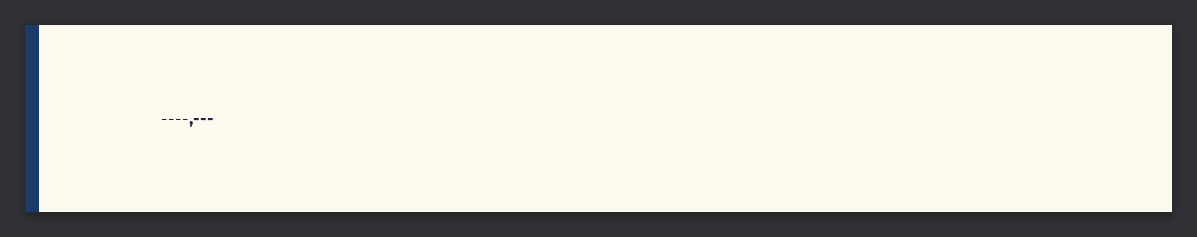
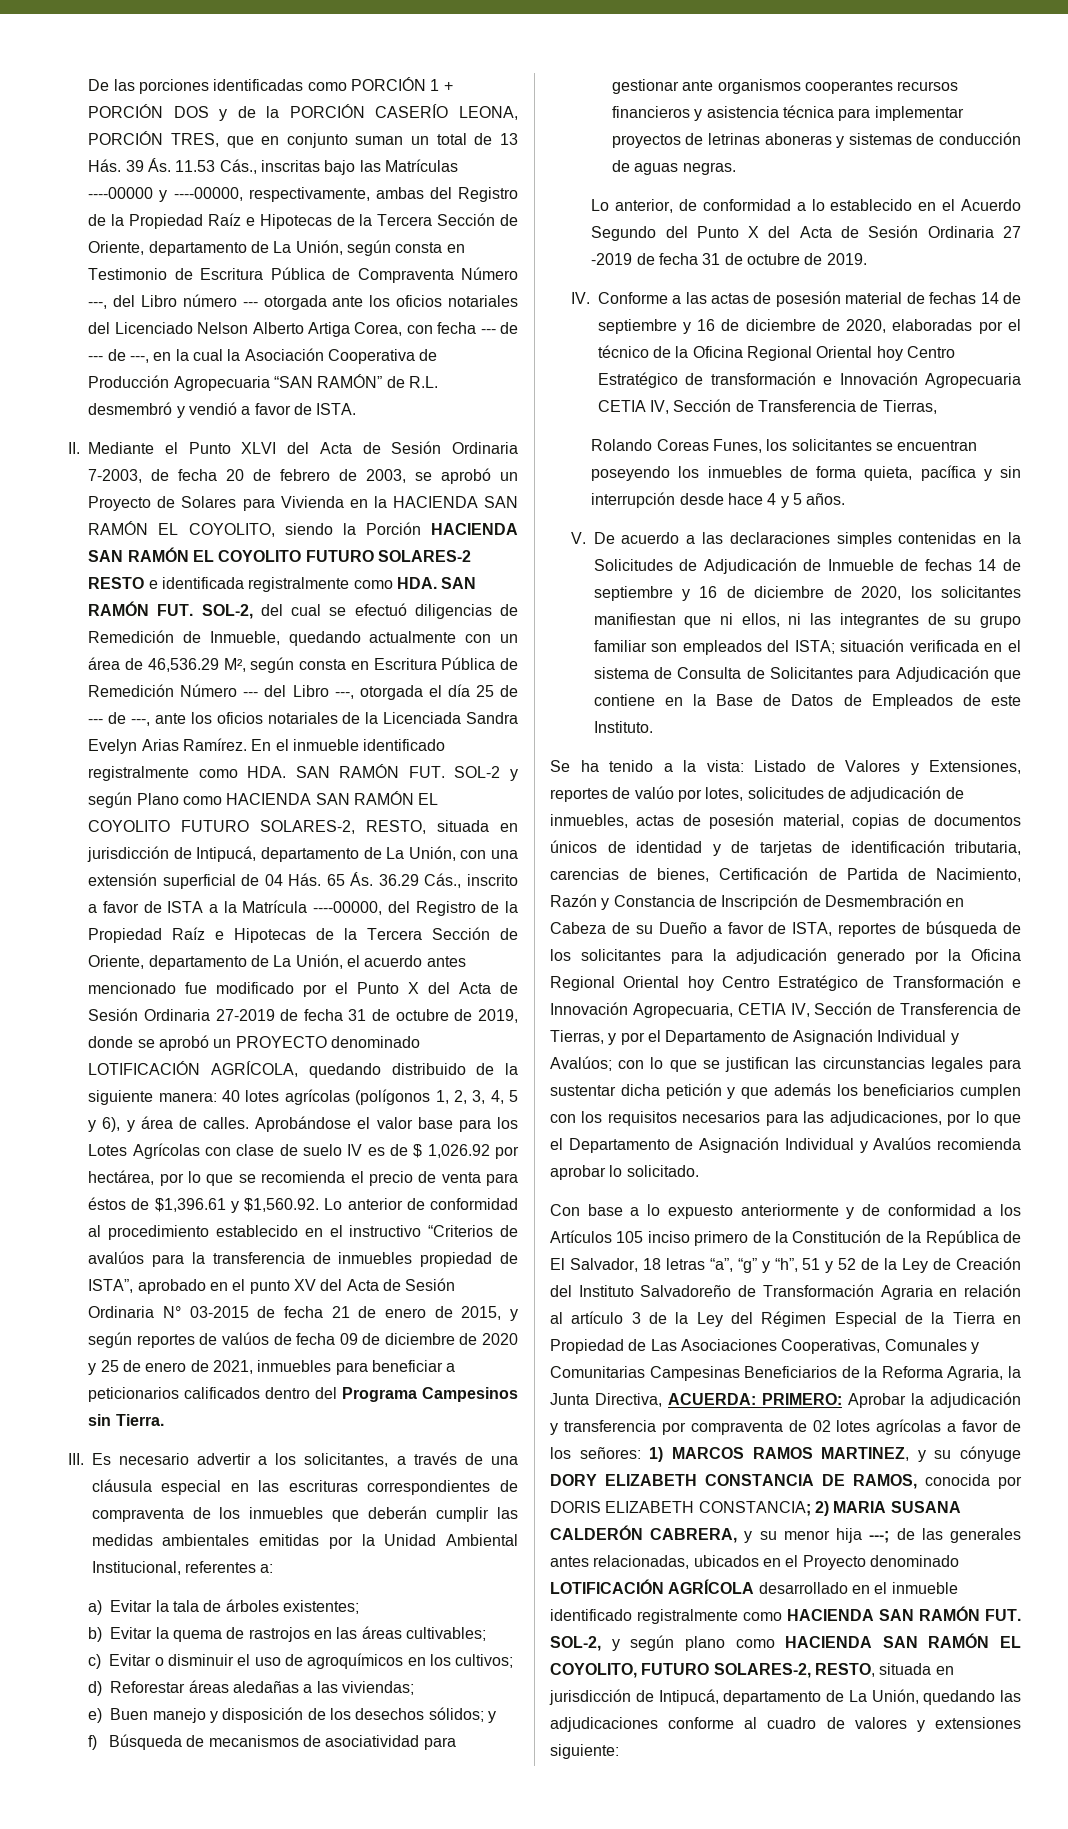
- ----,---
+ De las porciones identificadas como PORCIÓN 1 + PORCIÓN DOS y de la PORCIÓN CASERÍO LEONA, PORCIÓN TRES, que en conjunto suman un total de 13 Hás. 39 Ás. 11.53 Cás., inscritas bajo las Matrículas ----00000 y ----00000, respectivamente, ambas del Registro de la Propiedad Raíz e Hipotecas de la Tercera Sección de Oriente, departamento de La Unión, según consta en Testimonio de Escritura Pública de Compraventa Número ---, del Libro número --- otorgada ante los oficios notariales del Licenciado Nelson Alberto Artiga Corea, con fecha --- de --- de ---, en la cual la Asociación Cooperativa de Producción Agropecuaria “SAN RAMÓN” de R.L. desmembró y vendió a favor de ISTA.
+ II. Mediante el Punto XLVI del Acta de Sesión Ordinaria 7-2003, de fecha 20 de febrero de 2003, se aprobó un Proyecto de Solares para Vivienda en la HACIENDA SAN RAMÓN EL COYOLITO, siendo la Porción HACIENDA SAN RAMÓN EL COYOLITO FUTURO SOLARES-2 RESTO e identificada registralmente como HDA. SAN RAMÓN FUT. SOL-2, del cual se efectuó diligencias de Remedición de Inmueble, quedando actualmente con un área de 46,536.29 M², según consta en Escritura Pública de Remedición Número --- del Libro ---, otorgada el día 25 de --- de ---, ante los oficios notariales de la Licenciada Sandra Evelyn Arias Ramírez. En el inmueble identificado registralmente como HDA. SAN RAMÓN FUT. SOL-2 y según Plano como HACIENDA SAN RAMÓN EL COYOLITO FUTURO SOLARES-2, RESTO, situada en jurisdicción de Intipucá, departamento de La Unión, con una extensión superficial de 04 Hás. 65 Ás. 36.29 Cás., inscrito a favor de ISTA a la Matrícula ----00000, del Registro de la Propiedad Raíz e Hipotecas de la Tercera Sección de Oriente, departamento de La Unión, el acuerdo antes mencionado fue modificado por el Punto X del Acta de Sesión Ordinaria 27-2019 de fecha 31 de octubre de 2019, donde se aprobó un PROYECTO denominado LOTIFICACIÓN AGRÍCOLA, quedando distribuido de la siguiente manera: 40 lotes agrícolas (polígonos 1, 2, 3, 4, 5 y 6), y área de calles. Aprobándose el valor base para los Lotes Agrícolas con clase de suelo IV es de $ 1,026.92 por hectárea, por lo que se recomienda el precio de venta para éstos de $1,396.61 y $1,560.92. Lo anterior de conformidad al procedimiento establecido en el instructivo “Criterios de avalúos para la transferencia de inmuebles propiedad de ISTA”, aprobado en el punto XV del Acta de Sesión Ordinaria N° 03-2015 de fecha 21 de enero de 2015, y según reportes de valúos de fecha 09 de diciembre de 2020 y 25 de enero de 2021, inmuebles para beneficiar a peticionarios calificados dentro del Programa Campesinos sin Tierra.
+ III. Es necesario advertir a los solicitantes, a través de una cláusula especial en las escrituras correspondientes de compraventa de los inmuebles que deberán cumplir las medidas ambientales emitidas por la Unidad Ambiental Institucional, referentes a:
+ a) Evitar la tala de árboles existentes;
+ b) Evitar la quema de rastrojos en las áreas cultivables;
+ c) Evitar o disminuir el uso de agroquímicos en los cultivos;
+ d) Reforestar áreas aledañas a las viviendas;
+ e) Buen manejo y disposición de los desechos sólidos; y
+ f) Búsqueda de mecanismos de asociatividad para gestionar ante organismos cooperantes recursos financieros y asistencia técnica para implementar proyectos de letrinas aboneras y sistemas de conducción de aguas negras.
+ Lo anterior, de conformidad a lo establecido en el Acuerdo Segundo del Punto X del Acta de Sesión Ordinaria 27 -2019 de fecha 31 de octubre de 2019.
+ IV. Conforme a las actas de posesión material de fechas 14 de septiembre y 16 de diciembre de 2020, elaboradas por el técnico de la Oficina Regional Oriental hoy Centro Estratégico de transformación e Innovación Agropecuaria CETIA IV, Sección de Transferencia de Tierras,
+ Rolando Coreas Funes, los solicitantes se encuentran poseyendo los inmuebles de forma quieta, pacífica y sin interrupción desde hace 4 y 5 años.
+ V. De acuerdo a las declaraciones simples contenidas en la Solicitudes de Adjudicación de Inmueble de fechas 14 de septiembre y 16 de diciembre de 2020, los solicitantes manifiestan que ni ellos, ni las integrantes de su grupo familiar son empleados del ISTA; situación verificada en el sistema de Consulta de Solicitantes para Adjudicación que contiene en la Base de Datos de Empleados de este Instituto.
+ Se ha tenido a la vista: Listado de Valores y Extensiones, reportes de valúo por lotes, solicitudes de adjudicación de inmuebles, actas de posesión material, copias de documentos únicos de identidad y de tarjetas de identificación tributaria, carencias de bienes, Certificación de Partida de Nacimiento, Razón y Constancia de Inscripción de Desmembración en Cabeza de su Dueño a favor de ISTA, reportes de búsqueda de los solicitantes para la adjudicación generado por la Oficina Regional Oriental hoy Centro Estratégico de Transformación e Innovación Agropecuaria, CETIA IV, Sección de Transferencia de Tierras, y por el Departamento de Asignación Individual y Avalúos; con lo que se justifican las circunstancias legales para sustentar dicha petición y que además los beneficiarios cumplen con los requisitos necesarios para las adjudicaciones, por lo que el Departamento de Asignación Individual y Avalúos recomienda aprobar lo solicitado.
+ Con base a lo expuesto anteriormente y de conformidad a los Artículos 105 inciso primero de la Constitución de la República de El Salvador, 18 letras “a”, “g” y “h”, 51 y 52 de la Ley de Creación del Instituto Salvadoreño de Transformación Agraria en relación al artículo 3 de la Ley del Régimen Especial de la Tierra en Propiedad de Las Asociaciones Cooperativas, Comunales y Comunitarias Campesinas Beneficiarios de la Reforma Agraria, la Junta Directiva, ACUERDA: PRIMERO: Aprobar la adjudicación y transferencia por compraventa de 02 lotes agrícolas a favor de los señores: 1) MARCOS RAMOS MARTINEZ, y su cónyuge DORY ELIZABETH CONSTANCIA DE RAMOS, conocida por DORIS ELIZABETH CONSTANCIA; 2) MARIA SUSANA CALDERÓN CABRERA, y su menor hija ---; de las generales antes relacionadas, ubicados en el Proyecto denominado LOTIFICACIÓN AGRÍCOLA desarrollado en el inmueble identificado registralmente como HACIENDA SAN RAMÓN FUT. SOL-2, y según plano como HACIENDA SAN RAMÓN EL COYOLITO, FUTURO SOLARES-2, RESTO, situada en jurisdicción de Intipucá, departamento de La Unión, quedando las adjudicaciones conforme al cuadro de valores y extensiones siguiente:

